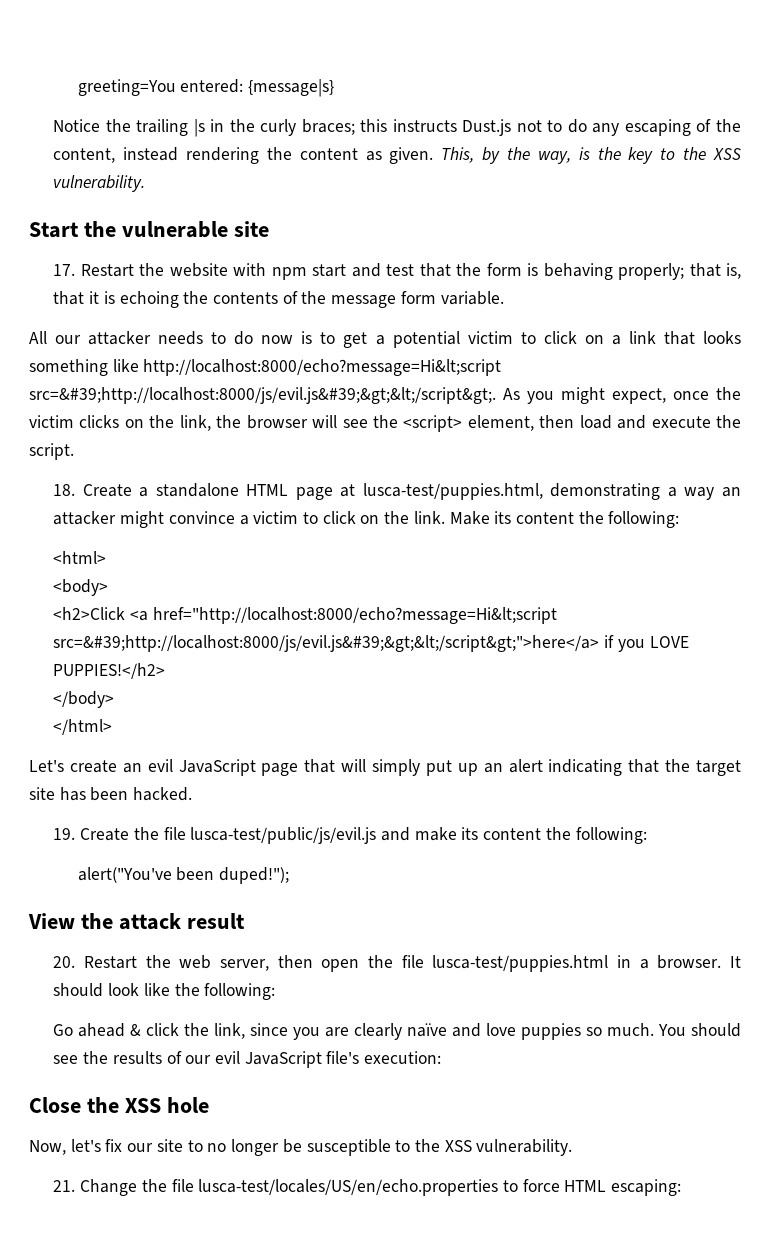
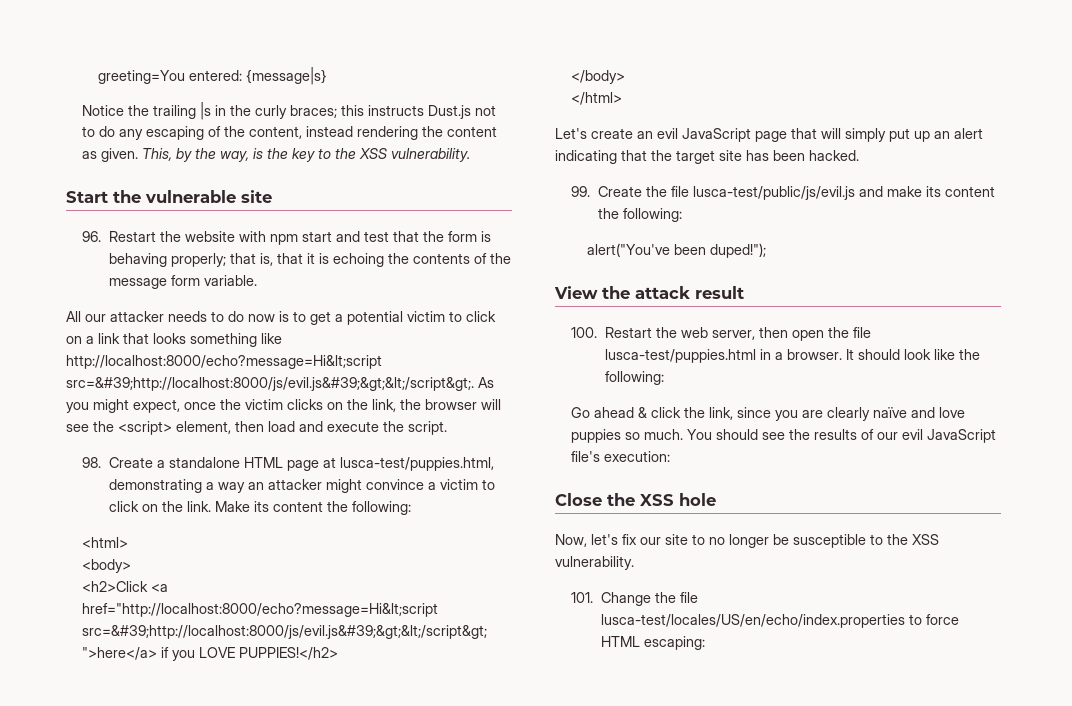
- 17. Restart the website with npm start and test that the form is behaving properly; that is, that it is echoing the contents of the message form variable.
+ 96. Restart the website with npm start and test that the form is behaving properly; that is, that it is echoing the contents of the message form variable.
- 18. Create a standalone HTML page at lusca-test/puppies.html, demonstrating a way an attacker might convince a victim to click on the link.
+ 98. Create a standalone HTML page at lusca-test/puppies.html, demonstrating a way an attacker might convince a victim to click on the link.
- 19. Create the file lusca-test/public/js/evil.js and make its content the following:
+ 99. Create the file lusca-test/public/js/evil.js and make its content the following:
- 20. Restart the web server, then open the file lusca-test/puppies.html in a browser.
+ 100. Restart the web server, then open the file lusca-test/puppies.html in a browser.
- 21. Change the file lusca-test/locales/US/en/echo.properties to force HTML escaping:
+ 101. Change the file lusca-test/locales/US/en/echo/index.properties to force HTML escaping:

